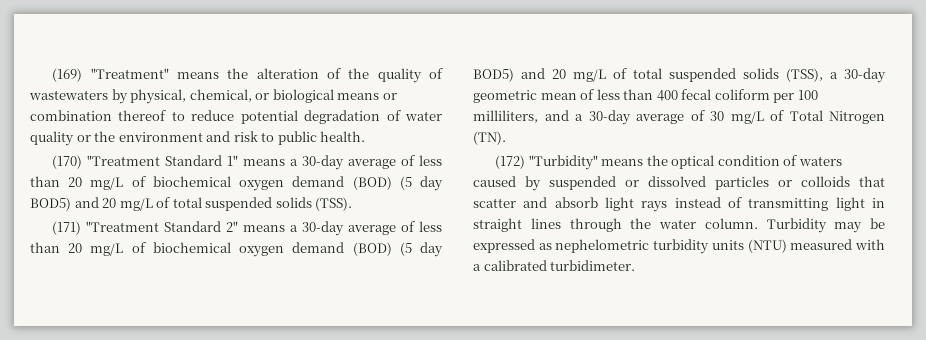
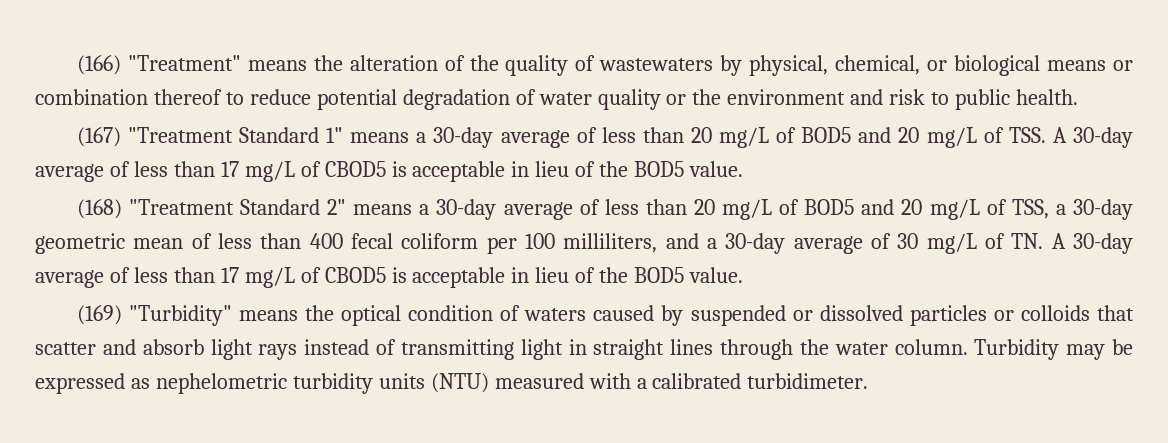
- (169) "Treatment" means the alteration of the quality of wastewaters by physical, chemical, or biological means or combination thereof to reduce potential degradation of water quality or the environment and risk to public health.
+ (166) "Treatment" means the alteration of the quality of wastewaters by physical, chemical, or biological means or combination thereof to reduce potential degradation of water quality or the environment and risk to public health.
- (170) "Treatment Standard 1" means a 30-day average of less than 20 mg/L of biochemical oxygen demand (BOD) (5 day BOD5) and 20 mg/L of total suspended solids (TSS).
- (171) "Treatment Standard 2" means a 30-day average of less than 20 mg/L of biochemical oxygen demand (BOD) (5 day BOD5) and 20 mg/L of total suspended solids (TSS), a 30-day geometric mean of less than 400 fecal coliform per 100 milliliters, and a 30-day average of 30 mg/L of Total Nitrogen (TN).
- (172) "Turbidity" means the optical condition of waters caused by suspended or dissolved particles or colloids that scatter and absorb light rays instead of transmitting light in straight lines through the water column.
+ (167) "Treatment Standard 1" means a 30-day average of less than 20 mg/L of BOD5 and 20 mg/L of TSS. A 30-day average of less than 17 mg/L of CBOD5 is acceptable in lieu of the BOD5 value.
+ (168) "Treatment Standard 2" means a 30-day average of less than 20 mg/L of BOD5 and 20 mg/L of TSS, a 30-day geometric mean of less than 400 fecal coliform per 100 milliliters, and a 30-day average of 30 mg/L of TN. A 30-day average of less than 17 mg/L of CBOD5 is acceptable in lieu of the BOD5 value.
+ (169) "Turbidity" means the optical condition of waters caused by suspended or dissolved particles or colloids that scatter and absorb light rays instead of transmitting light in straight lines through the water column.

